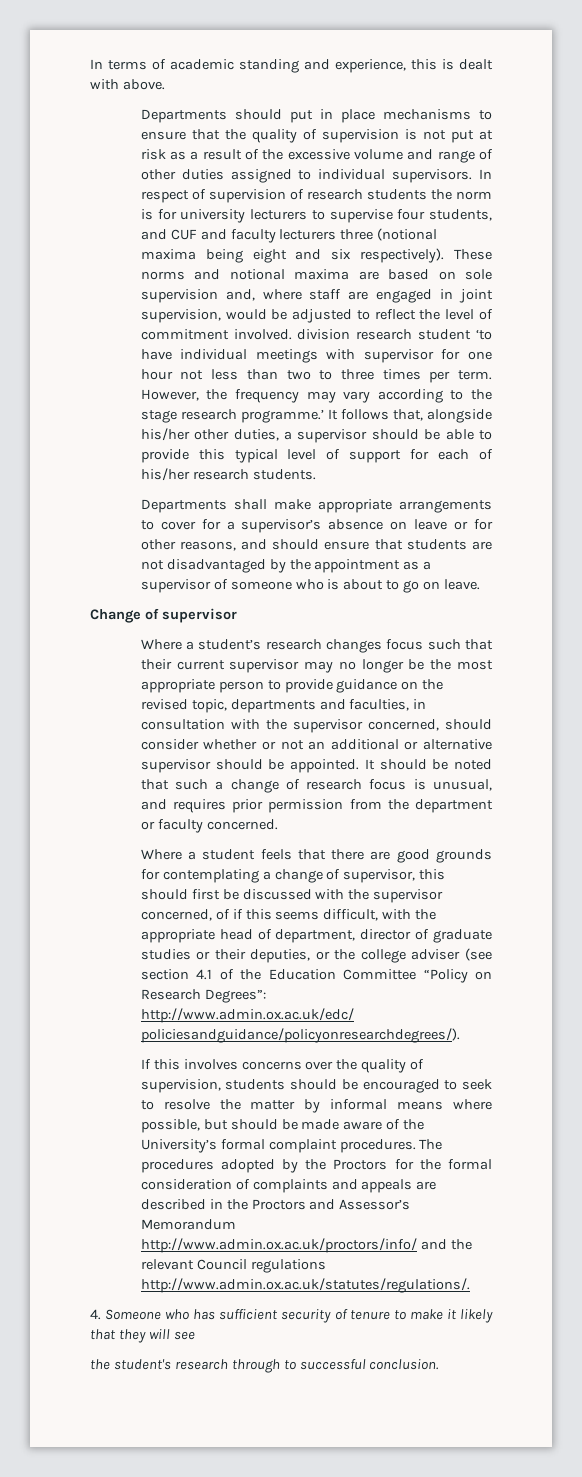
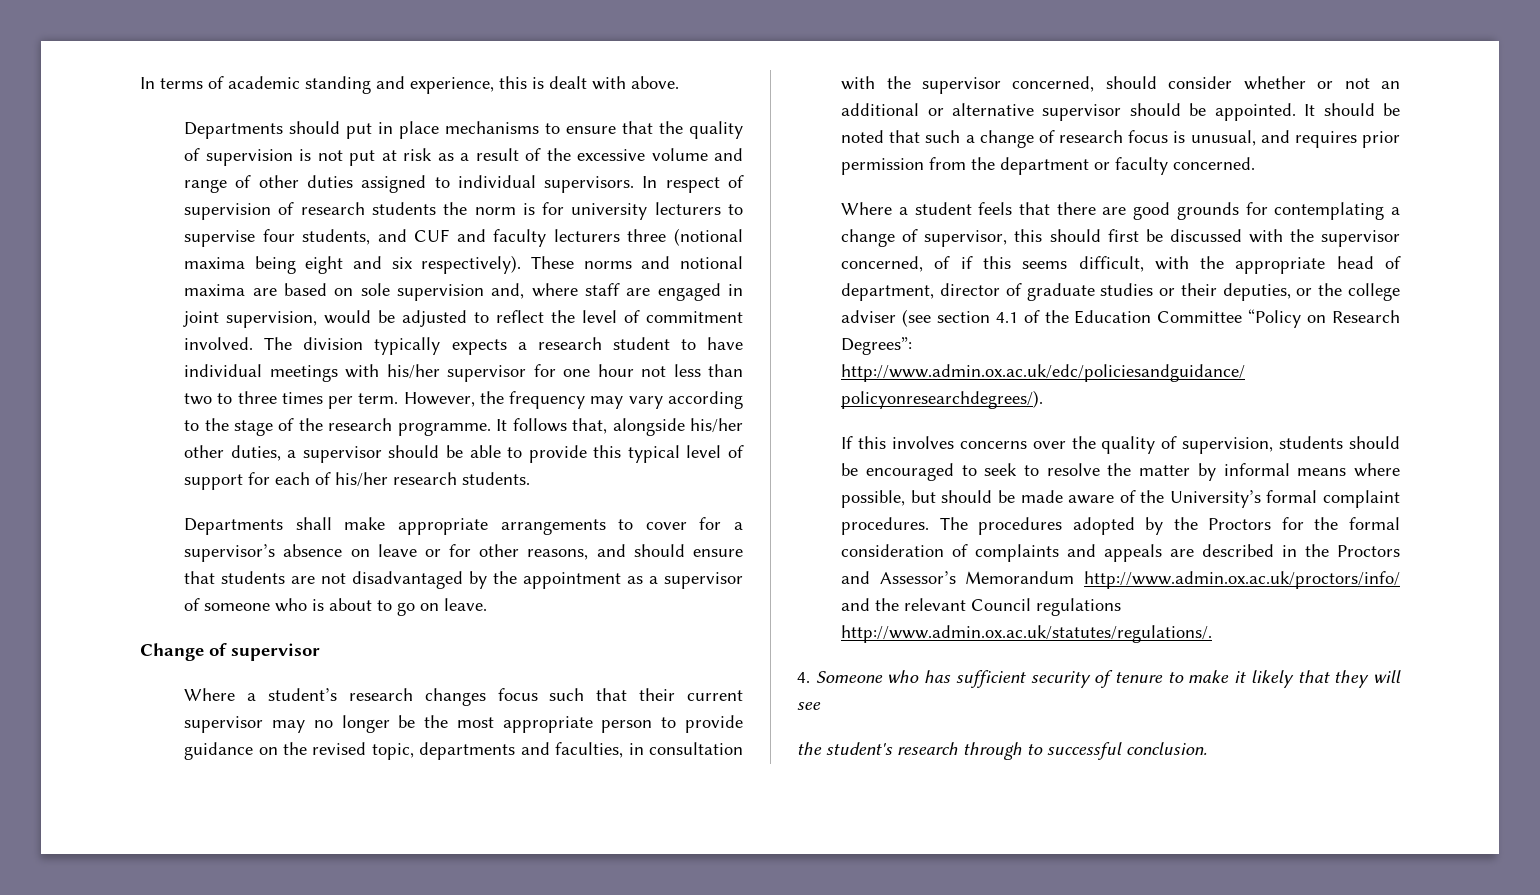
- These norms and notional maxima are based on sole supervision and, where staff are engaged in joint supervision, would be adjusted to reflect the level of commitment involved. division research student ‘to have individual meetings with supervisor for one hour not less than two to three times per term.
+ These norms and notional maxima are based on sole supervision and, where staff are engaged in joint supervision, would be adjusted to reflect the level of commitment involved. The division typically expects a research student to have individual meetings with his/her supervisor for one hour not less than two to three times per term.
- However, the frequency may vary according to the stage research programme.’
+ However, the frequency may vary according to the stage of the research programme.

